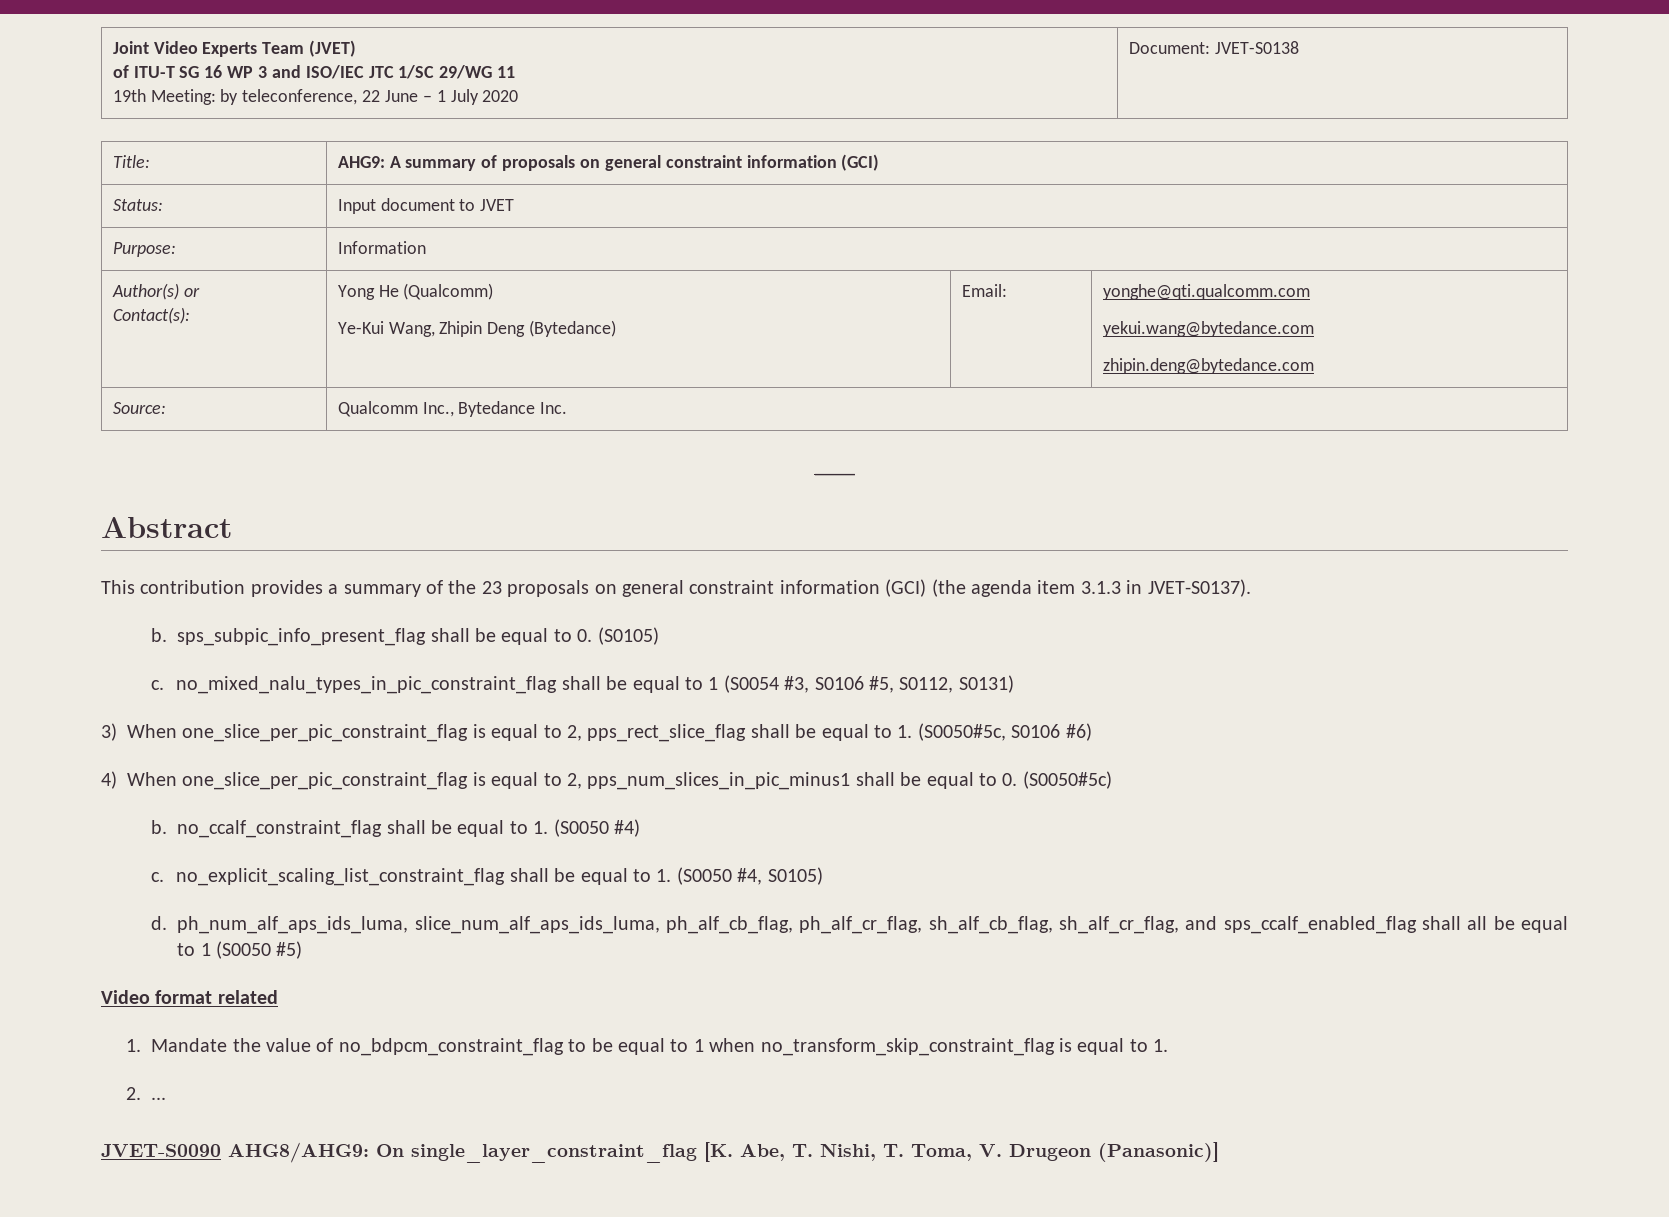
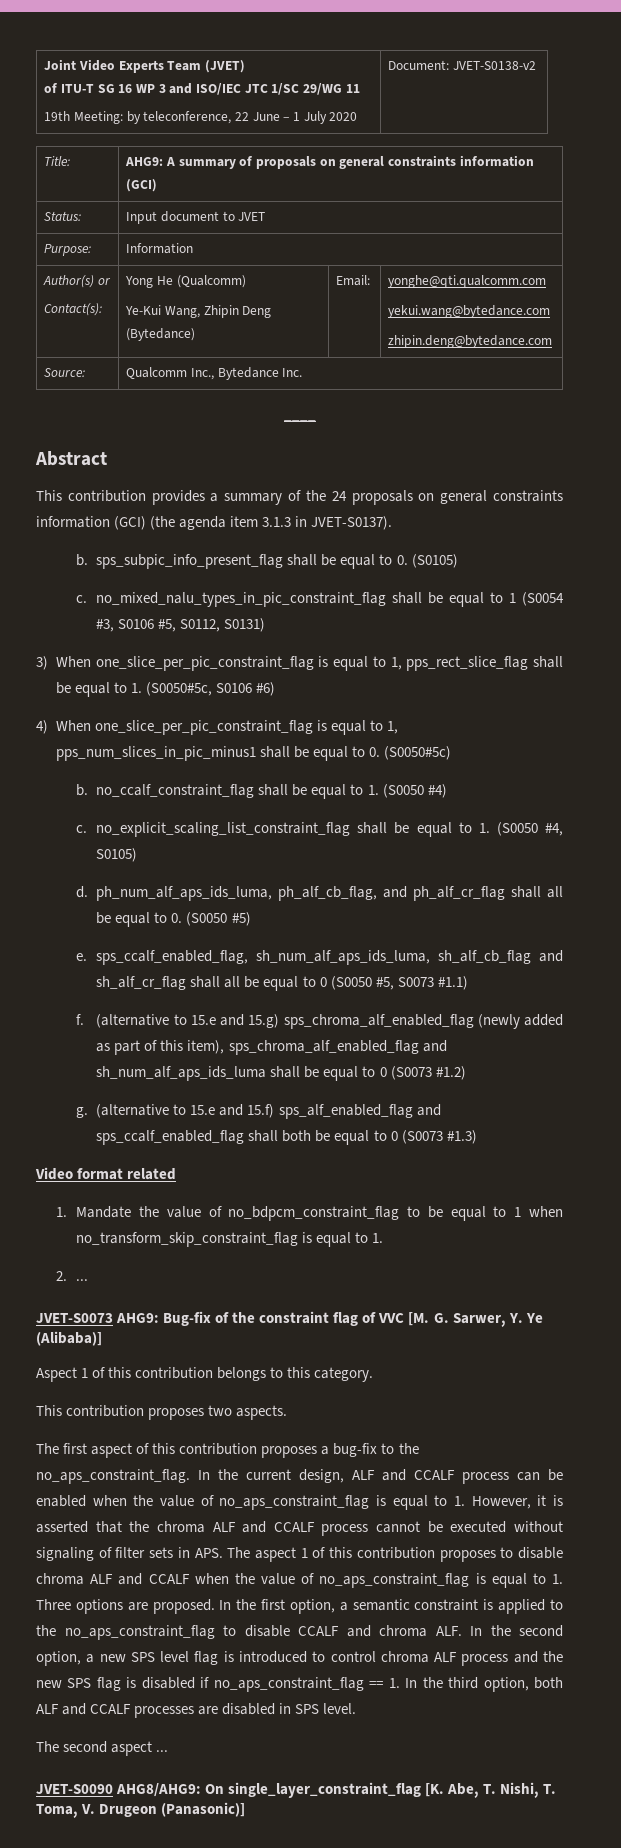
  Joint Video Experts Team (JVET)
  of ITU-T SG 16 WP 3 and ISO/IEC JTC 1/SC 29/WG 11
- 19th Meeting: by teleconference, 22 June – 1 July 2020 | Document: JVET-S0138
+ 19th Meeting: by teleconference, 22 June – 1 July 2020 | Document: JVET-S0138-v2
- Title: | AHG9: A summary of proposals on general constraint information (GCI)
+ Title: | AHG9: A summary of proposals on general constraints information (GCI)
- This contribution provides a summary of the 23 proposals on general constraint information (GCI) (the agenda item 3.1.3 in JVET-S0137).
+ This contribution provides a summary of the 24 proposals on general constraints information (GCI) (the agenda item 3.1.3 in JVET-S0137).
- 3) When one_slice_per_pic_constraint_flag is equal to 2, pps_rect_slice_flag shall be equal to 1. (S0050#5c, S0106 #6)
+ 3) When one_slice_per_pic_constraint_flag is equal to 1, pps_rect_slice_flag shall be equal to 1. (S0050#5c, S0106 #6)
- 4) When one_slice_per_pic_constraint_flag is equal to 2, pps_num_slices_in_pic_minus1 shall be equal to 0. (S0050#5c)
+ 4) When one_slice_per_pic_constraint_flag is equal to 1, pps_num_slices_in_pic_minus1 shall be equal to 0. (S0050#5c)
- d. ph_num_alf_aps_ids_luma, slice_num_alf_aps_ids_luma, ph_alf_cb_flag, ph_alf_cr_flag, sh_alf_cb_flag, sh_alf_cr_flag, and sps_ccalf_enabled_flag shall all be equal to 1 (S0050 #5)
+ d. ph_num_alf_aps_ids_luma, ph_alf_cb_flag, and ph_alf_cr_flag shall all be equal to 0. (S0050 #5)
+ e. sps_ccalf_enabled_flag, sh_num_alf_aps_ids_luma, sh_alf_cb_flag and sh_alf_cr_flag shall all be equal to 0 (S0050 #5, S0073 #1.1)
+ f. (alternative to 15.e and 15.g) sps_chroma_alf_enabled_flag (newly added as part of this item), sps_chroma_alf_enabled_flag and sh_num_alf_aps_ids_luma shall be equal to 0 (S0073 #1.2)
+ g. (alternative to 15.e and 15.f) sps_alf_enabled_flag and sps_ccalf_enabled_flag shall both be equal to 0 (S0073 #1.3)
+ JVET-S0073 AHG9: Bug-fix of the constraint flag of VVC [M. G. Sarwer, Y. Ye (Alibaba)]
+ Aspect 1 of this contribution belongs to this category.
+ This contribution proposes two aspects.
+ The first aspect of this contribution proposes a bug-fix to the no_aps_constraint_flag. In the current design, ALF and CCALF process can be enabled when the value of no_aps_constraint_flag is equal to 1. However, it is asserted that the chroma ALF and CCALF process cannot be executed without signaling of filter sets in APS. The aspect 1 of this contribution proposes to disable chroma ALF and CCALF when the value of no_aps_constraint_flag is equal to 1. Three options are proposed. In the first option, a semantic constraint is applied to the no_aps_constraint_flag to disable CCALF and chroma ALF. In the second option, a new SPS level flag is introduced to control chroma ALF process and the new SPS flag is disabled if no_aps_constraint_flag == 1. In the third option, both ALF and CCALF processes are disabled in SPS level.
+ The second aspect ...

